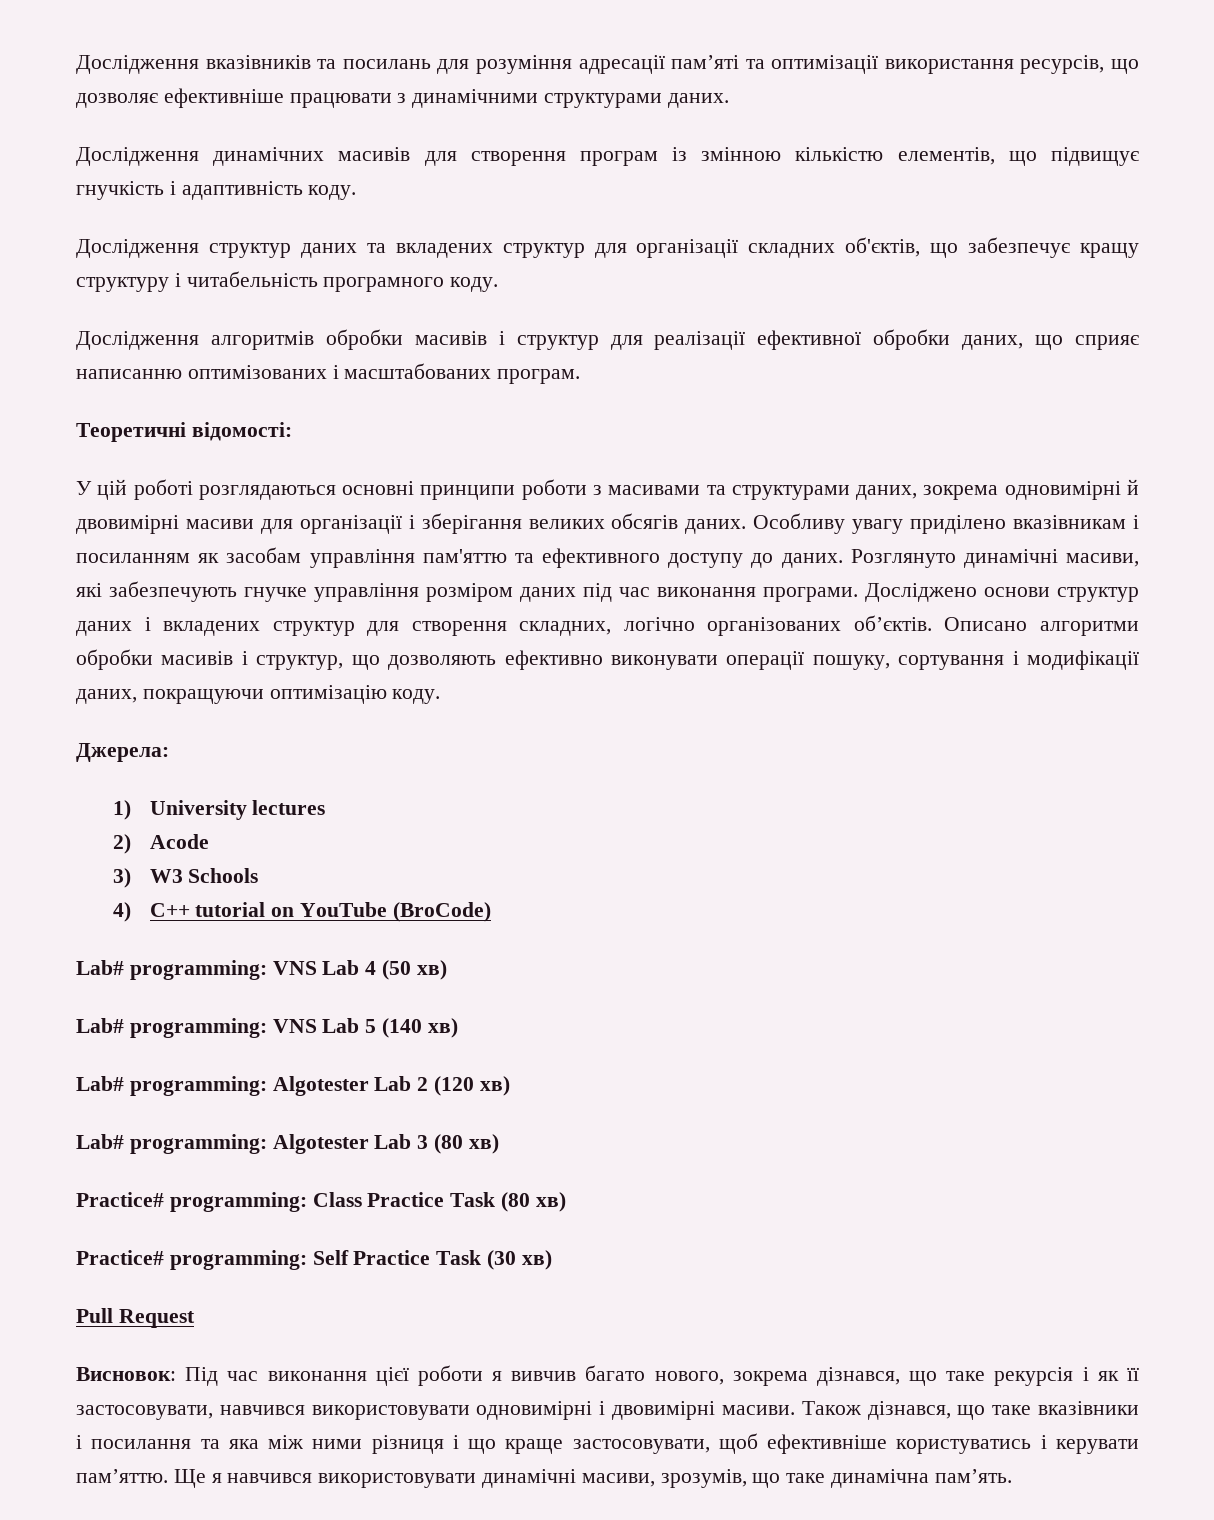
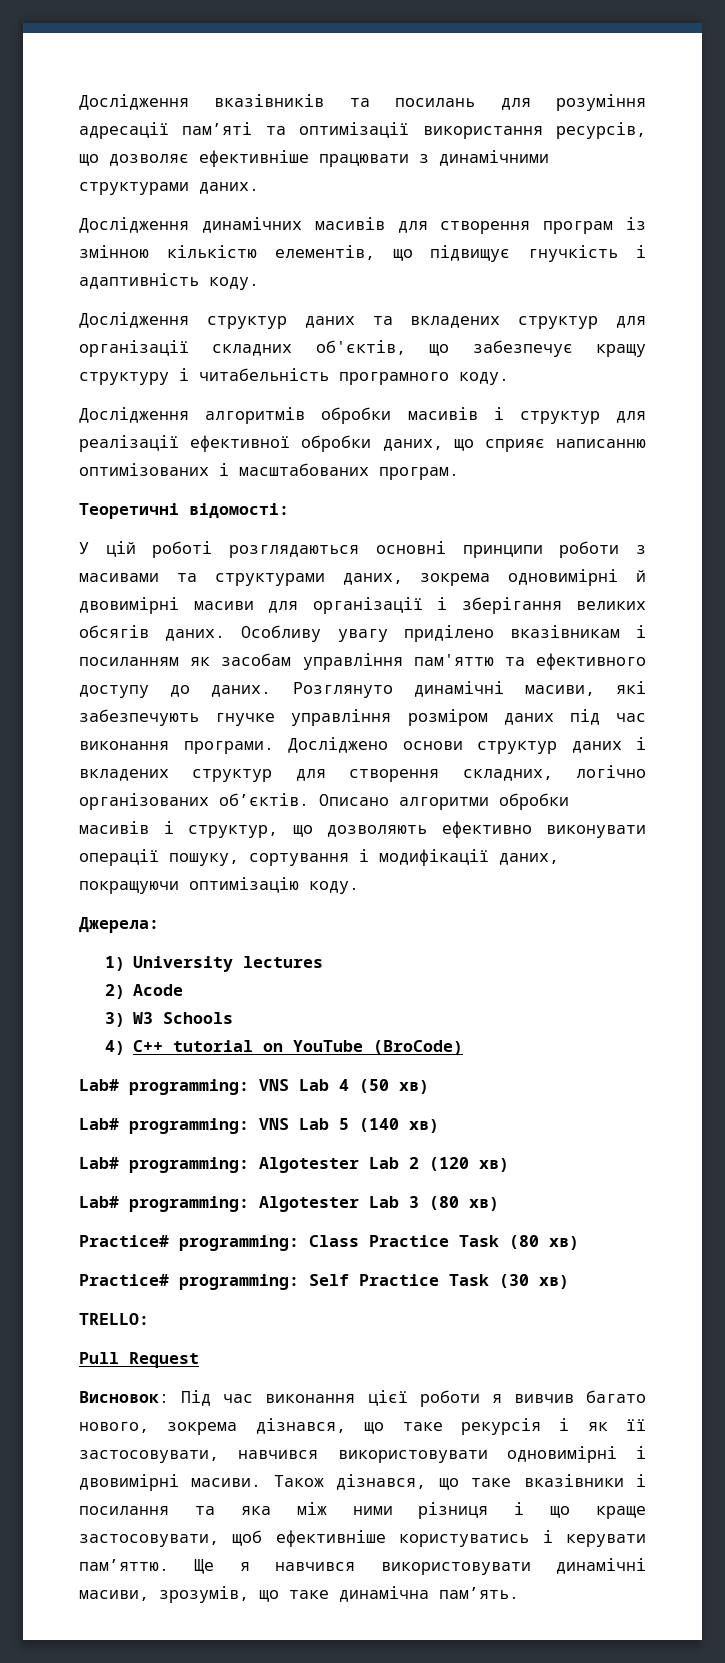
+ TRELLO:

